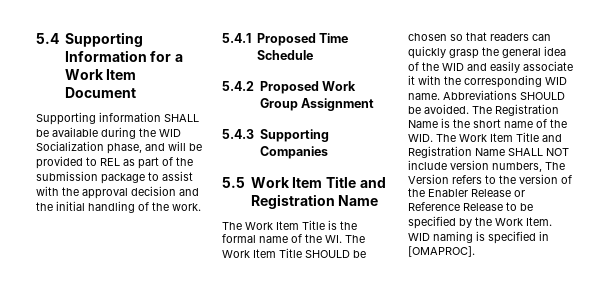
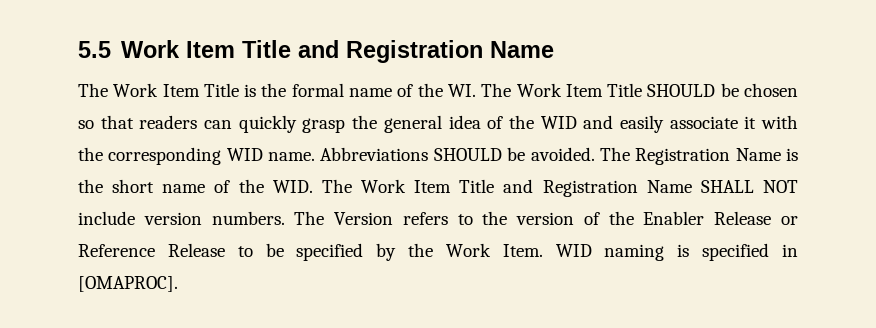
- 5.4 Supporting Information for a Work Item Document
- Supporting information SHALL be available during the WID Socialization phase, and will be provided to REL as part of the submission package to assist with the approval decision and the initial handling of the work.
- 5.4.1 Proposed Time Schedule
- 5.4.2 Proposed Work Group Assignment
- 5.4.3 Supporting Companies
- The Registration Name is the short name of the WID. The Work Item Title and Registration Name SHALL NOT include version numbers, The Version refers to the version of the Enabler Release or Reference Release to be specified by the Work Item.
+ The Registration Name is the short name of the WID. The Work Item Title and Registration Name SHALL NOT include version numbers. The Version refers to the version of the Enabler Release or Reference Release to be specified by the Work Item.

